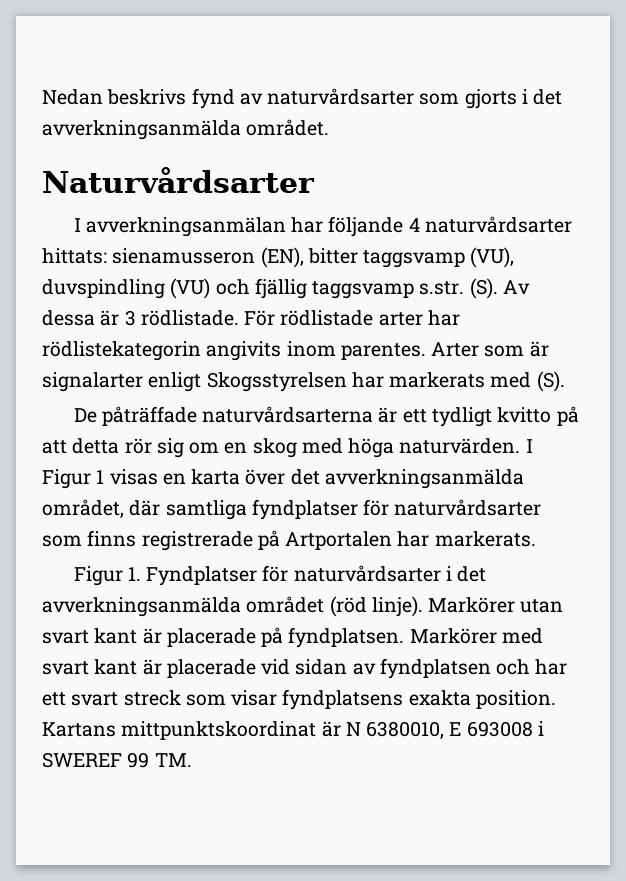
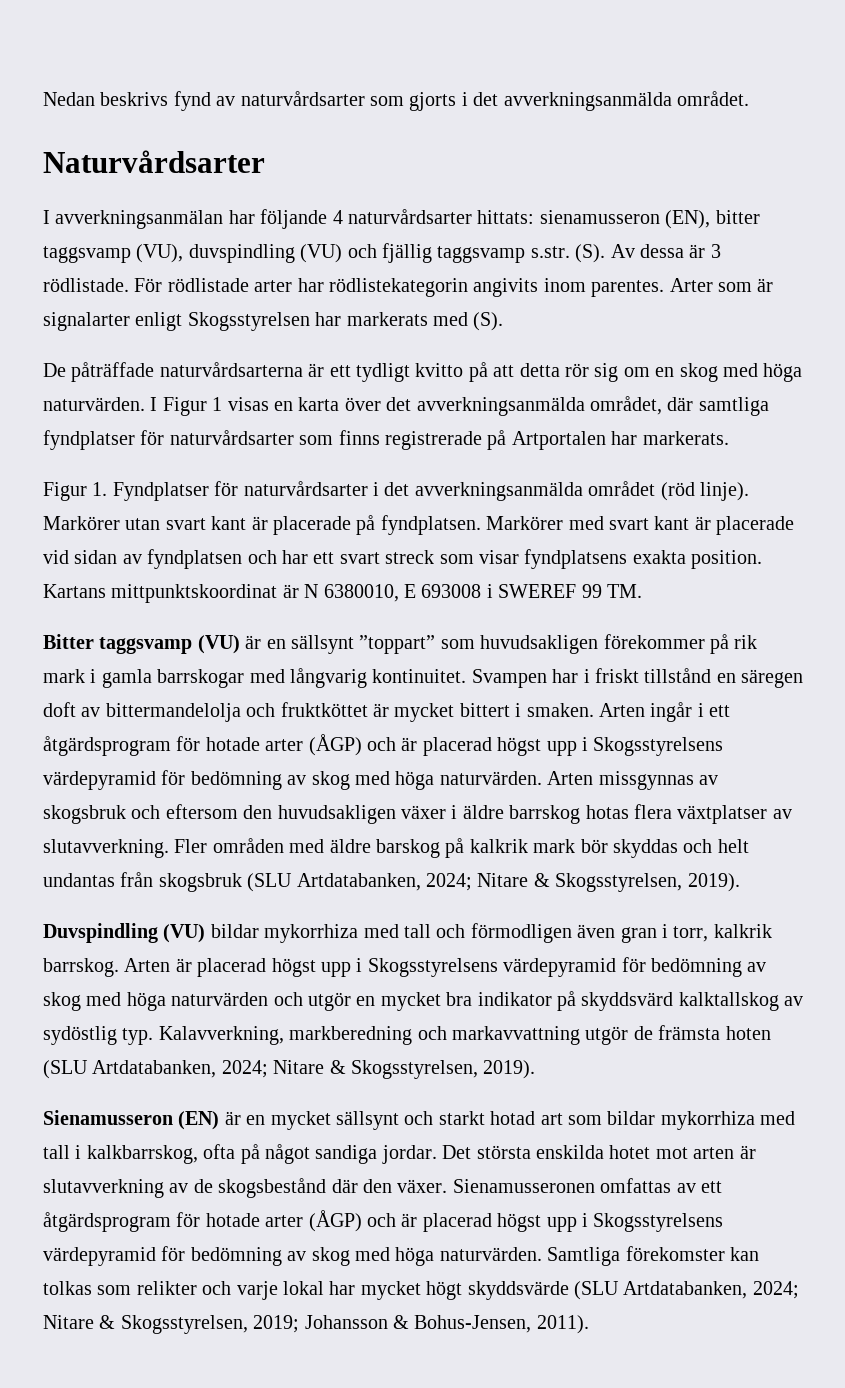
+ Bitter taggsvamp (VU) är en sällsynt ”toppart” som huvudsakligen förekommer på rik mark i gamla barrskogar med långvarig kontinuitet. Svampen har i friskt tillstånd en säregen doft av bittermandelolja och fruktköttet är mycket bittert i smaken. Arten ingår i ett åtgärdsprogram för hotade arter (ÅGP) och är placerad högst upp i Skogsstyrelsens värdepyramid för bedömning av skog med höga naturvärden. Arten missgynnas av skogsbruk och eftersom den huvudsakligen växer i äldre barrskog hotas flera växtplatser av slutavverkning. Fler områden med äldre barskog på kalkrik mark bör skyddas och helt undantas från skogsbruk (SLU Artdatabanken, 2024; Nitare & Skogsstyrelsen, 2019).
+ Duvspindling (VU) bildar mykorrhiza med tall och förmodligen även gran i torr, kalkrik barrskog. Arten är placerad högst upp i Skogsstyrelsens värdepyramid för bedömning av skog med höga naturvärden och utgör en mycket bra indikator på skyddsvärd kalktallskog av sydöstlig typ. Kalavverkning, markberedning och markavvattning utgör de främsta hoten (SLU Artdatabanken, 2024; Nitare & Skogsstyrelsen, 2019).
+ Sienamusseron (EN) är en mycket sällsynt och starkt hotad art som bildar mykorrhiza med tall i kalkbarrskog, ofta på något sandiga jordar. Det största enskilda hotet mot arten är slutavverkning av de skogsbestånd där den växer. Sienamusseronen omfattas av ett åtgärdsprogram för hotade arter (ÅGP) och är placerad högst upp i Skogsstyrelsens värdepyramid för bedömning av skog med höga naturvärden. Samtliga förekomster kan tolkas som relikter och varje lokal har mycket högt skyddsvärde (SLU Artdatabanken, 2024; Nitare & Skogsstyrelsen, 2019; Johansson & Bohus-Jensen, 2011).

